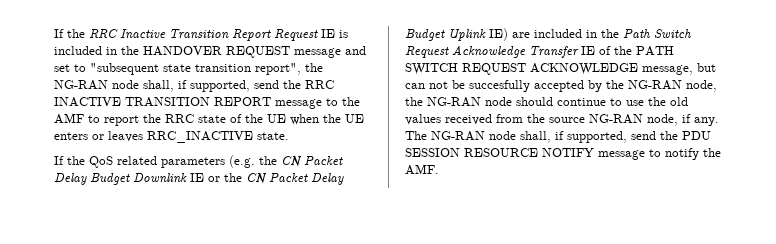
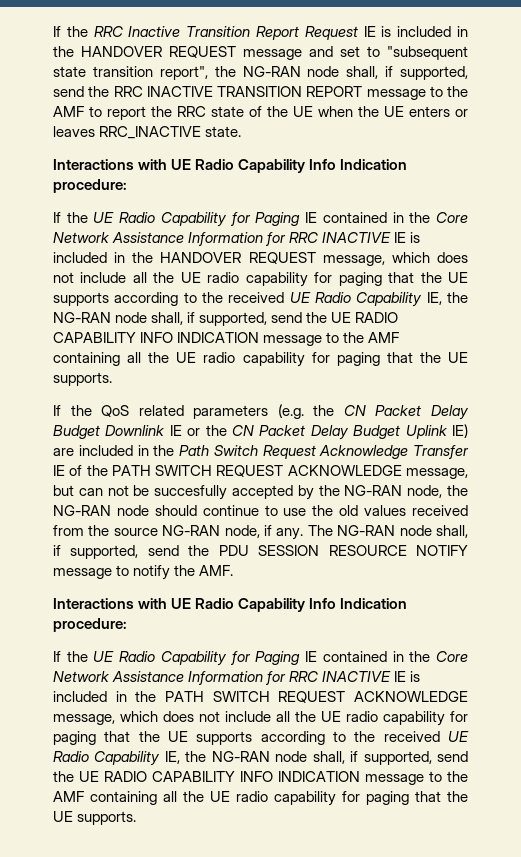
  If the RRC Inactive Transition Report Request IE is included in the HANDOVER REQUEST message and set to "subsequent state transition report", the NG-RAN node shall, if supported, send the RRC INACTIVE TRANSITION REPORT message to the AMF to report the RRC state of the UE when the UE enters or leaves RRC_INACTIVE state.
+ Interactions with UE Radio Capability Info Indication procedure:
+ If the UE Radio Capability for Paging IE contained in the Core Network Assistance Information for RRC INACTIVE IE is included in the HANDOVER REQUEST message, which does not include all the UE radio capability for paging that the UE supports according to the received UE Radio Capability IE, the NG-RAN node shall, if supported, send the UE RADIO CAPABILITY INFO INDICATION message to the AMF containing all the UE radio capability for paging that the UE supports.
  The NG-RAN node shall, if supported, send the PDU SESSION RESOURCE NOTIFY message to notify the AMF.
+ Interactions with UE Radio Capability Info Indication procedure:
+ If the UE Radio Capability for Paging IE contained in the Core Network Assistance Information for RRC INACTIVE IE is included in the PATH SWITCH REQUEST ACKNOWLEDGE message, which does not include all the UE radio capability for paging that the UE supports according to the received UE Radio Capability IE, the NG-RAN node shall, if supported, send the UE RADIO CAPABILITY INFO INDICATION message to the AMF containing all the UE radio capability for paging that the UE supports.

